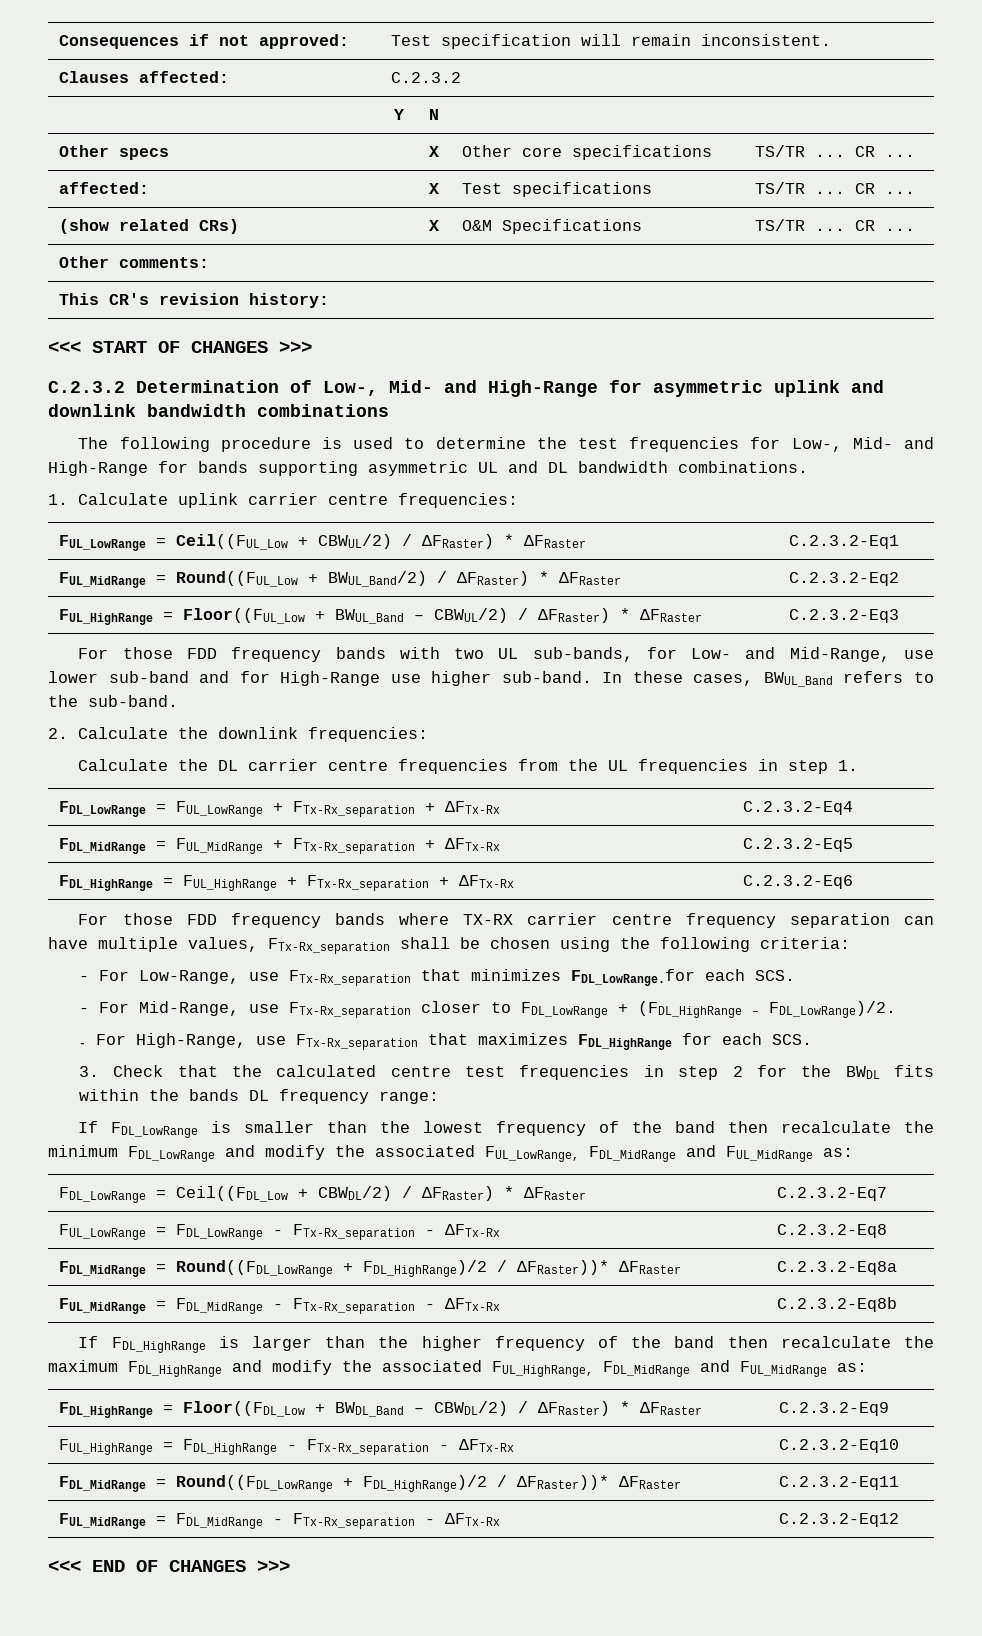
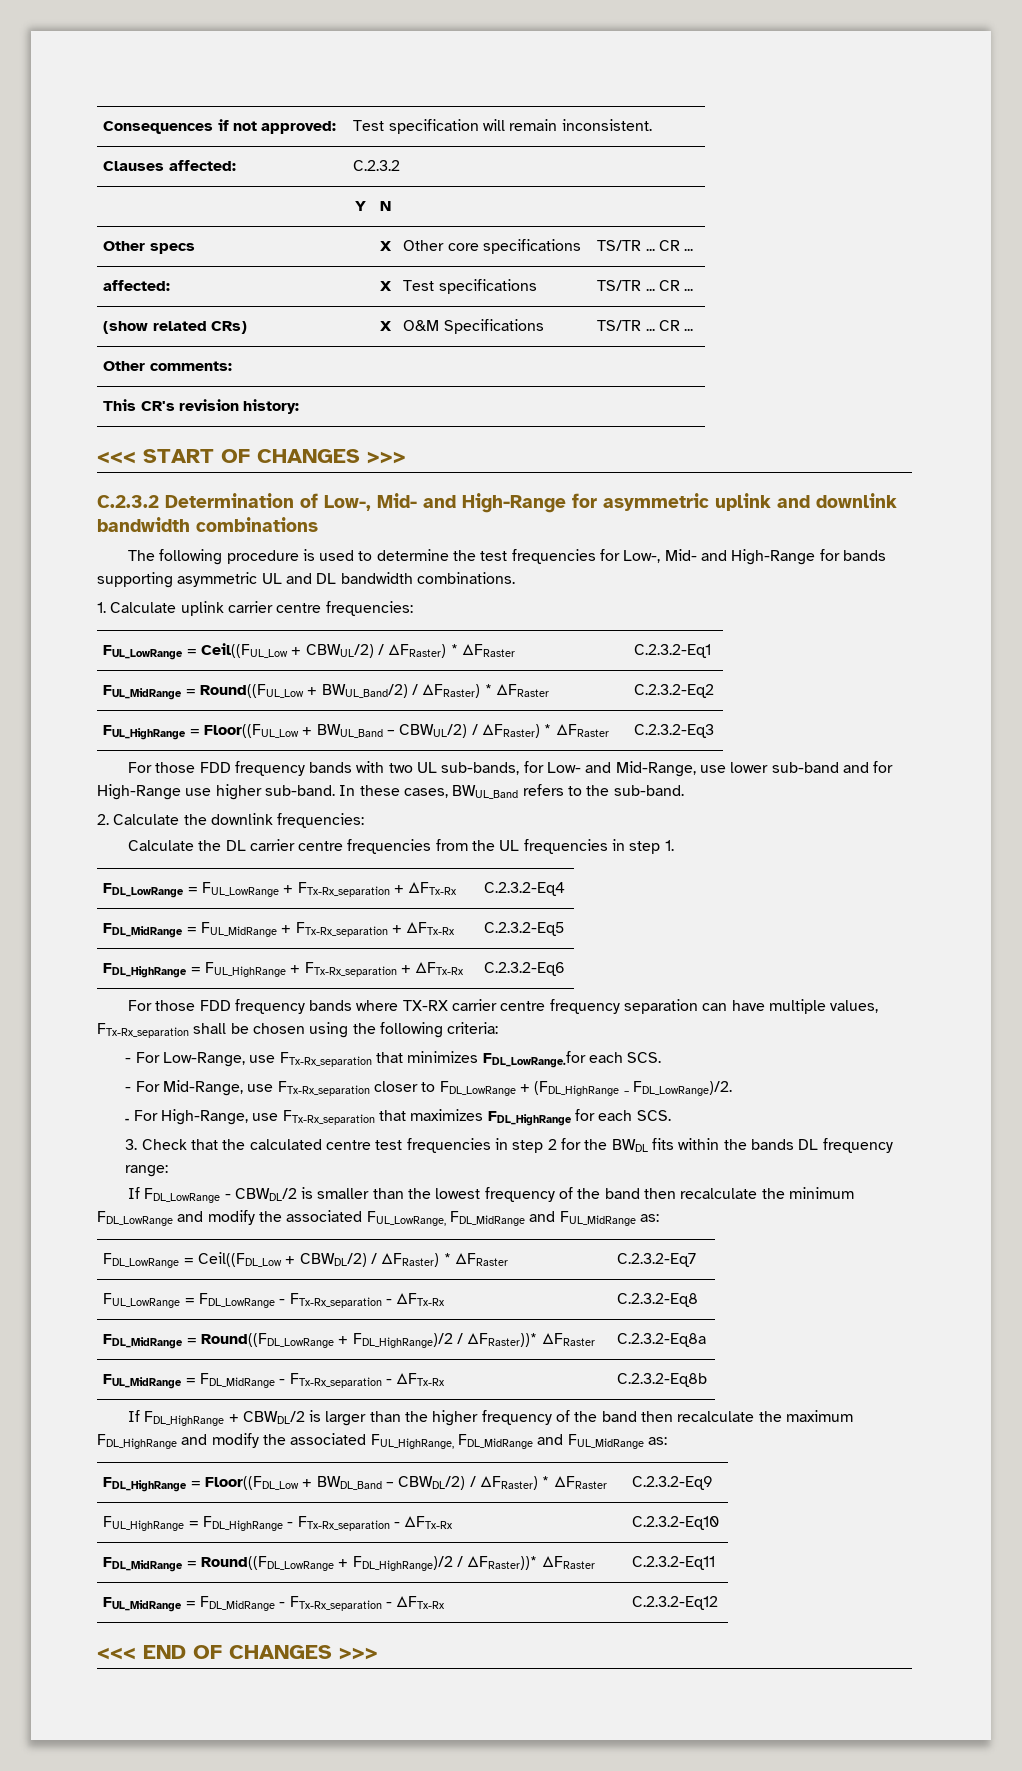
- If FDL_LowRange is smaller than the lowest frequency of the band then recalculate the minimum FDL_LowRange and modify the associated FUL_LowRange, FDL_MidRange and FUL_MidRange as:
+ If FDL_LowRange - CBWDL/2 is smaller than the lowest frequency of the band then recalculate the minimum FDL_LowRange and modify the associated FUL_LowRange, FDL_MidRange and FUL_MidRange as:
- If FDL_HighRange is larger than the higher frequency of the band then recalculate the maximum FDL_HighRange and modify the associated FUL_HighRange, FDL_MidRange and FUL_MidRange as:
+ If FDL_HighRange + CBWDL/2 is larger than the higher frequency of the band then recalculate the maximum FDL_HighRange and modify the associated FUL_HighRange, FDL_MidRange and FUL_MidRange as:

